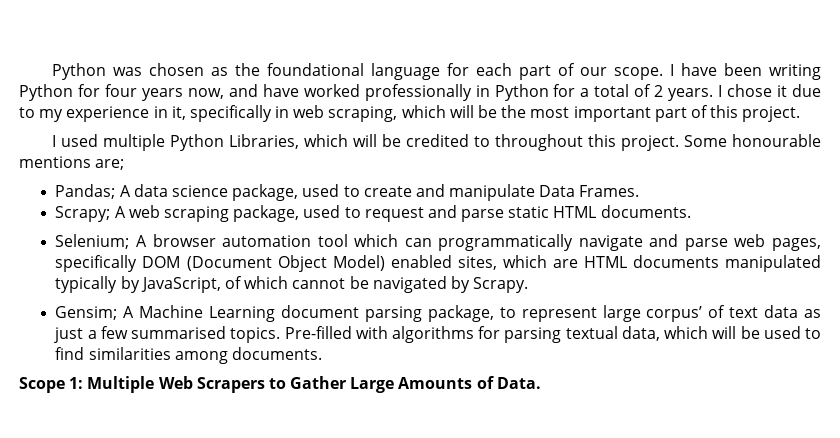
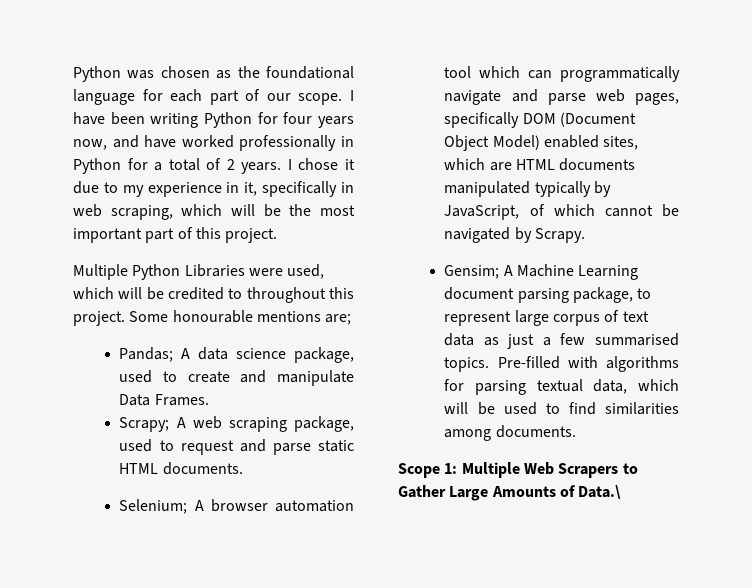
- I used multiple Python Libraries, which will be credited to throughout this project.
+ Multiple Python Libraries were used, which will be credited to throughout this project.
- Gensim; A Machine Learning document parsing package, to represent large corpus’ of text data as just a few summarised topics.
+ Gensim; A Machine Learning document parsing package, to represent large corpus of text data as just a few summarised topics.
- Scope 1: Multiple Web Scrapers to Gather Large Amounts of Data.
+ Scope 1: Multiple Web Scrapers to Gather Large Amounts of Data.\

